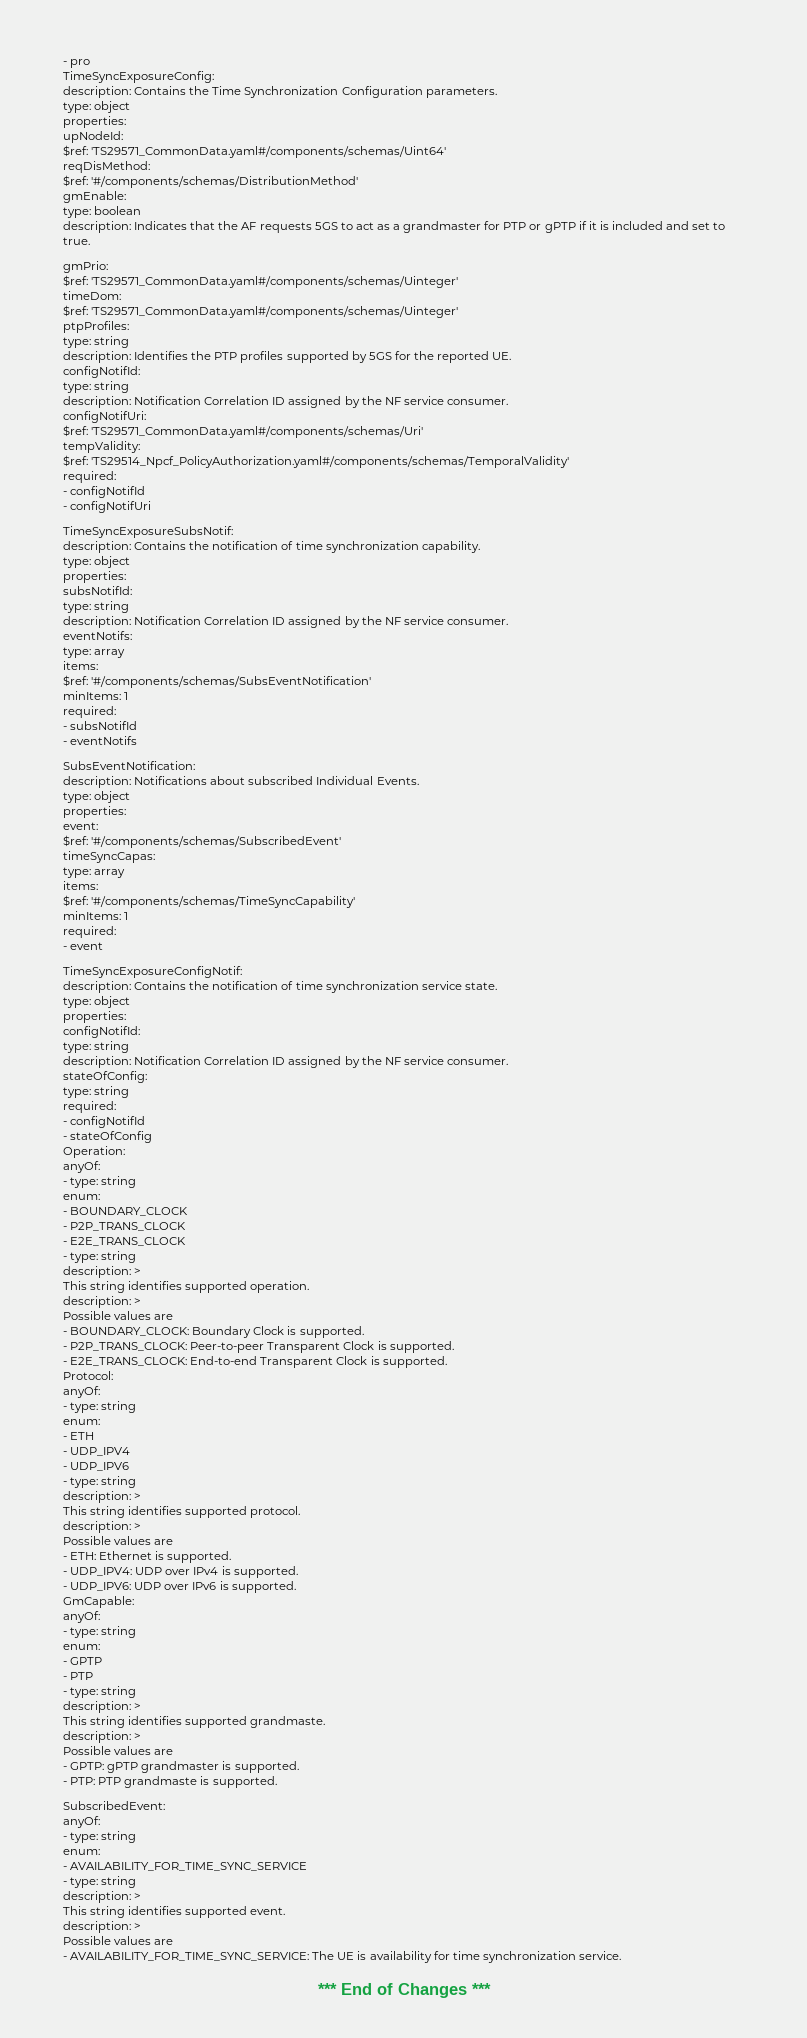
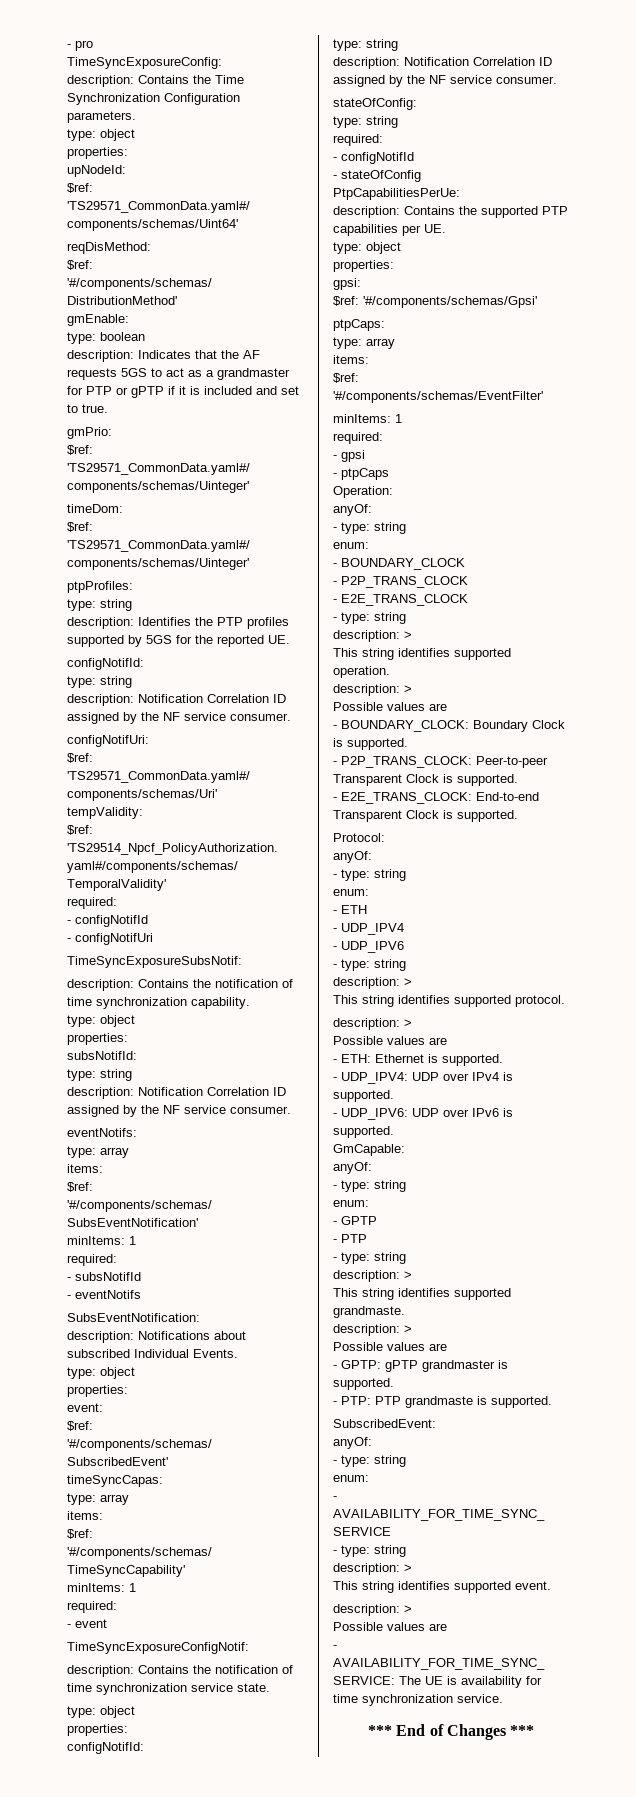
+ PtpCapabilitiesPerUe:
+ description: Contains the supported PTP capabilities per UE.
+ type: object
+ properties:
+ gpsi:
+ $ref: '#/components/schemas/Gpsi'
+ ptpCaps:
+ type: array
+ items:
+ $ref: '#/components/schemas/EventFilter'
+ minItems: 1
+ required:
+ - gpsi
+ - ptpCaps

